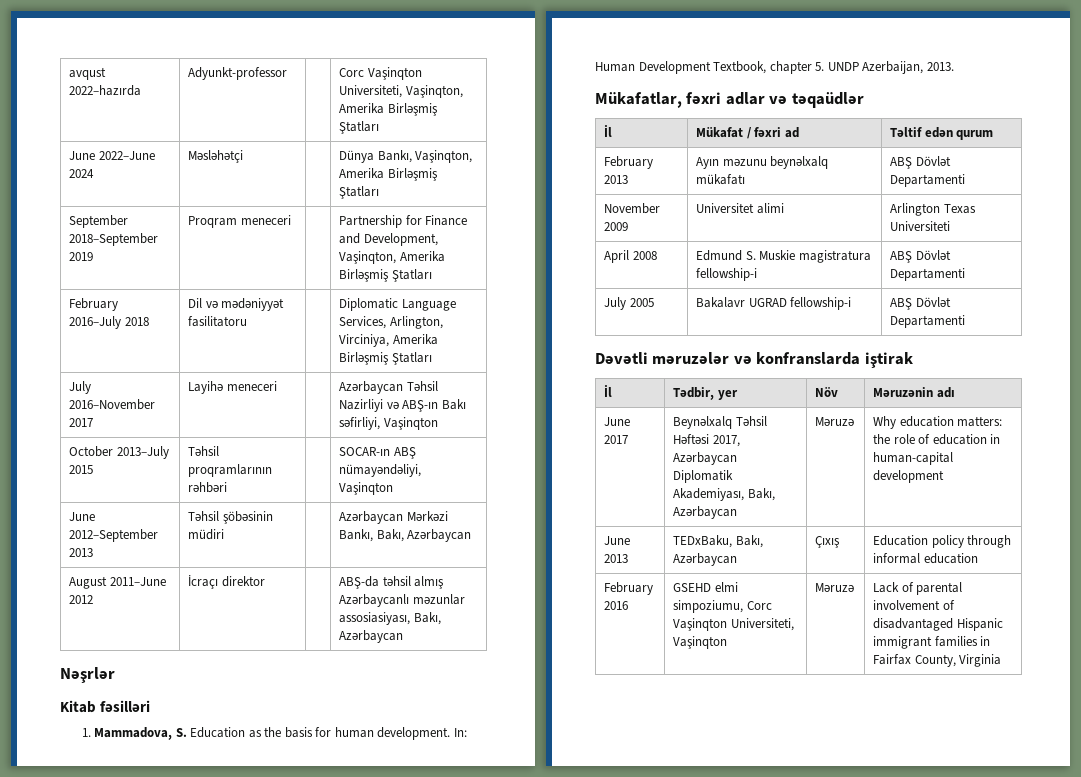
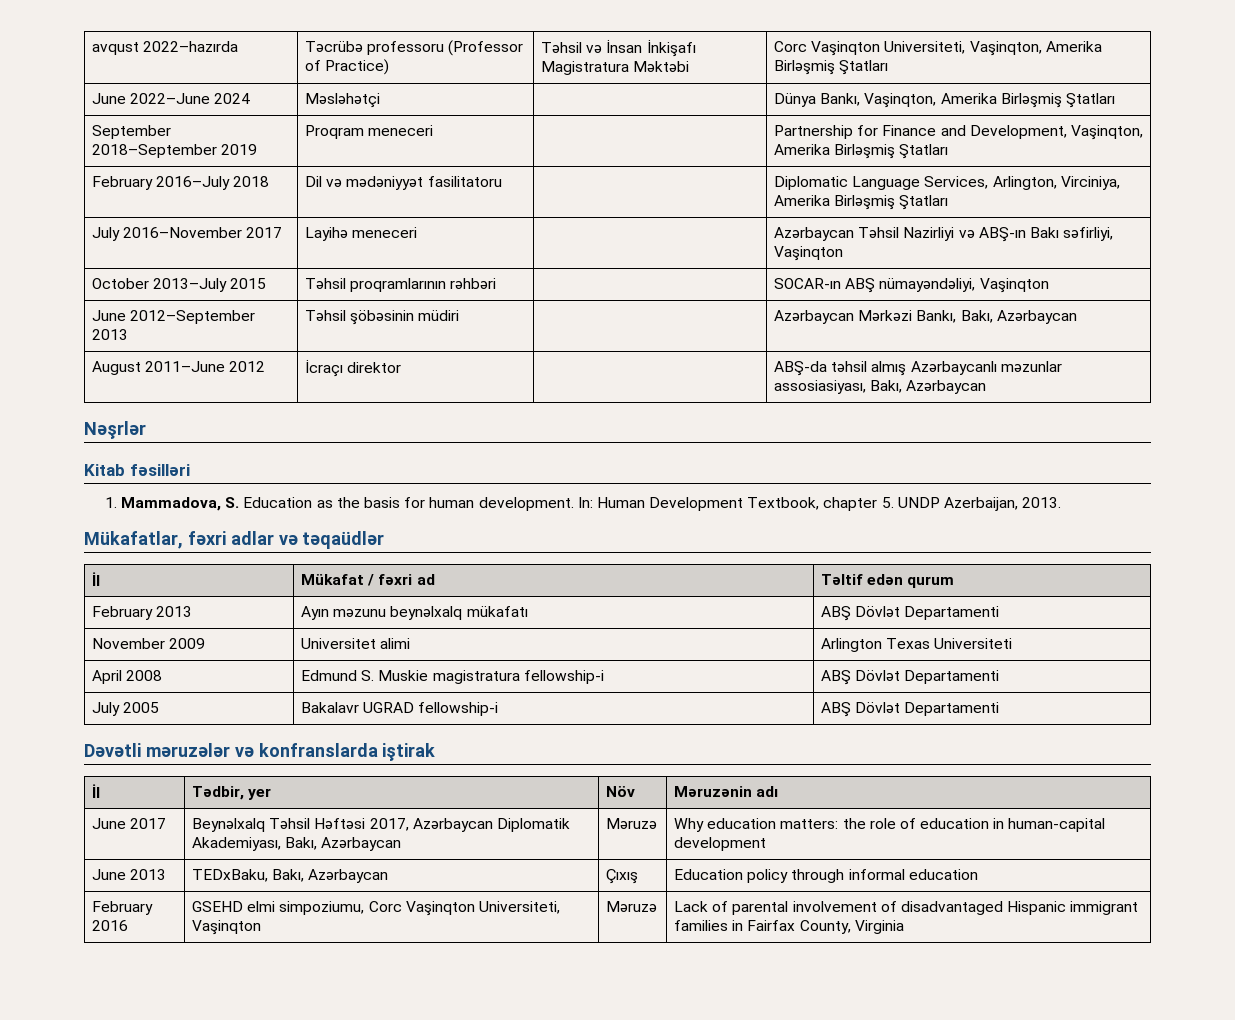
- avqust 2022–hazırda | Adyunkt-professor | | Corc Vaşinqton Universiteti, Vaşinqton, Amerika Birləşmiş Ştatları
+ avqust 2022–hazırda | Təcrübə professoru (Professor of Practice) | Təhsil və İnsan İnkişafı Magistratura Məktəbi | Corc Vaşinqton Universiteti, Vaşinqton, Amerika Birləşmiş Ştatları

